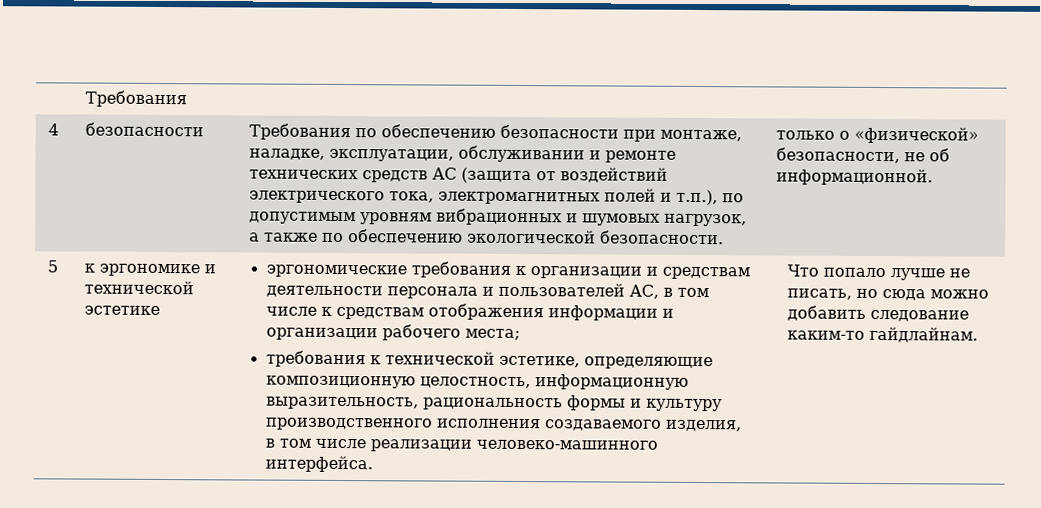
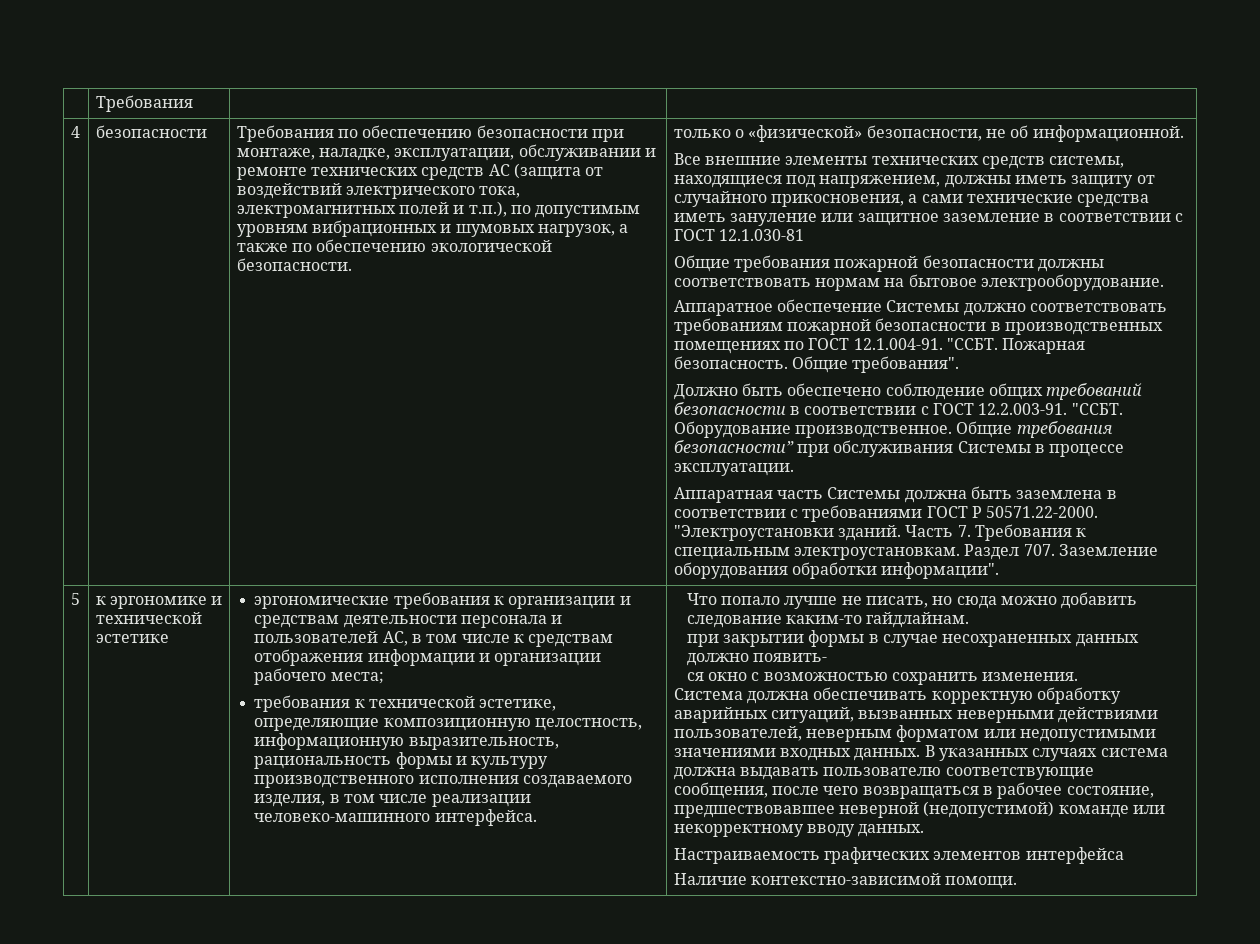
+ Все внешние элементы технических средств системы, находящиеся под напряжением, должны иметь защиту от случайного прикосновения, а сами технические средства иметь зануление или защитное заземление в соответствии с ГОСТ 12.1.030-81
+ Общие требования пожарной безопасности должны соответствовать нормам на бытовое электрооборудование.
+ Аппаратное обеспечение Системы должно соответствовать требованиям пожарной безопасности в производственных помещениях по ГОСТ 12.1.004-91. "ССБТ. Пожарная безопасность. Общие требования".
+ Должно быть обеспечено соблюдение общих требований безопасности в соответствии с ГОСТ 12.2.003-91. "ССБТ. Оборудование производственное. Общие требования безопасности” при обслуживания Системы в процессе эксплуатации.
+ Аппаратная часть Системы должна быть заземлена в соответствии с требованиями ГОСТ Р 50571.22-2000. "Электроустановки зданий. Часть 7. Требования к специальным электроустановкам. Раздел 707. Заземление оборудования обработки информации".
+ при закрытии формы в случае несохраненных данных должно появить-
+ ся окно с возможностью сохранить изменения.
+ Система должна обеспечивать корректную обработку аварийных ситуаций, вызванных неверными действиями пользователей, неверным форматом или недопустимыми значениями входных данных. В указанных случаях система должна выдавать пользователю соответствующие сообщения, после чего возвращаться в рабочее состояние, предшествовавшее неверной (недопустимой) команде или некорректному вводу данных.
+ Настраиваемость графических элементов интерфейса
+ Наличие контекстно-зависимой помощи.

